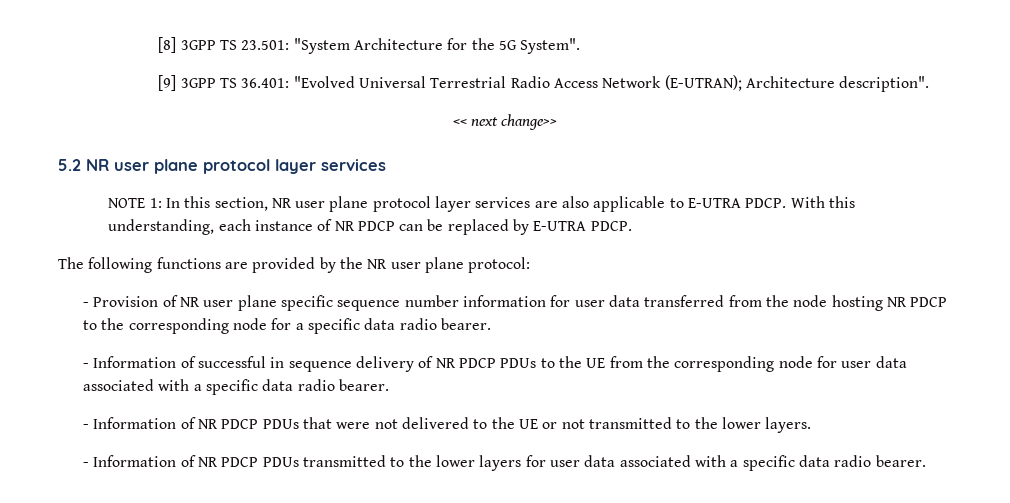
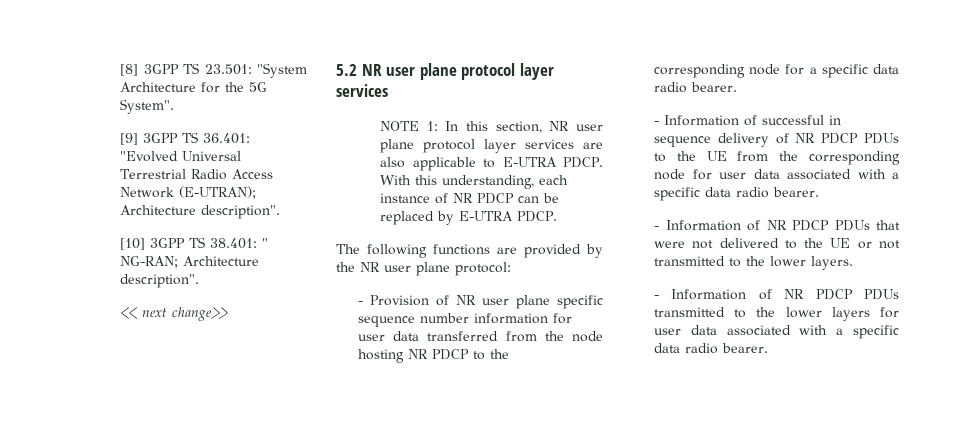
+ [10] 3GPP TS 38.401: " NG-RAN; Architecture description".

